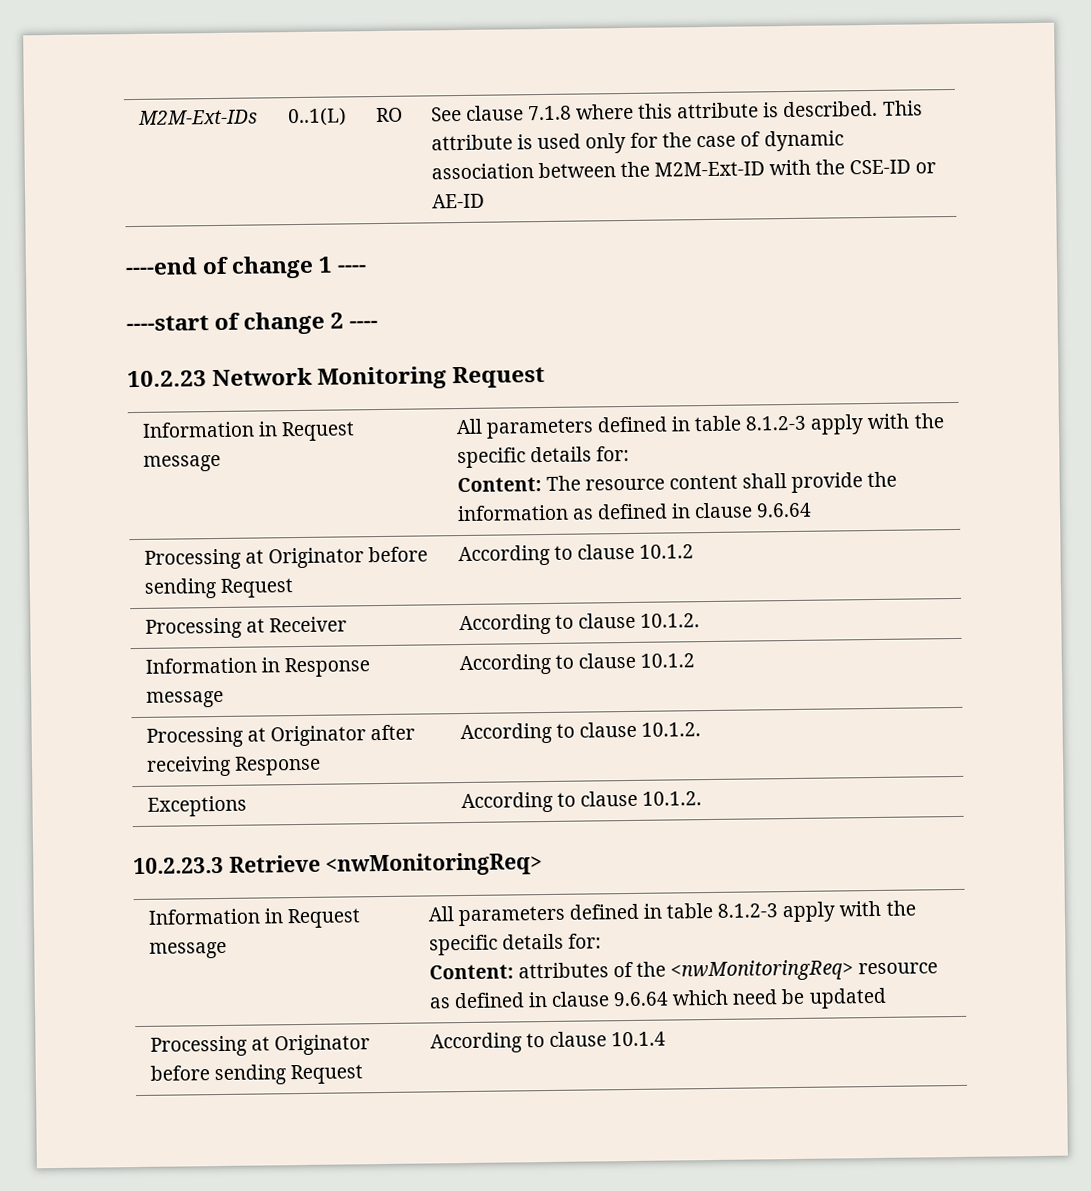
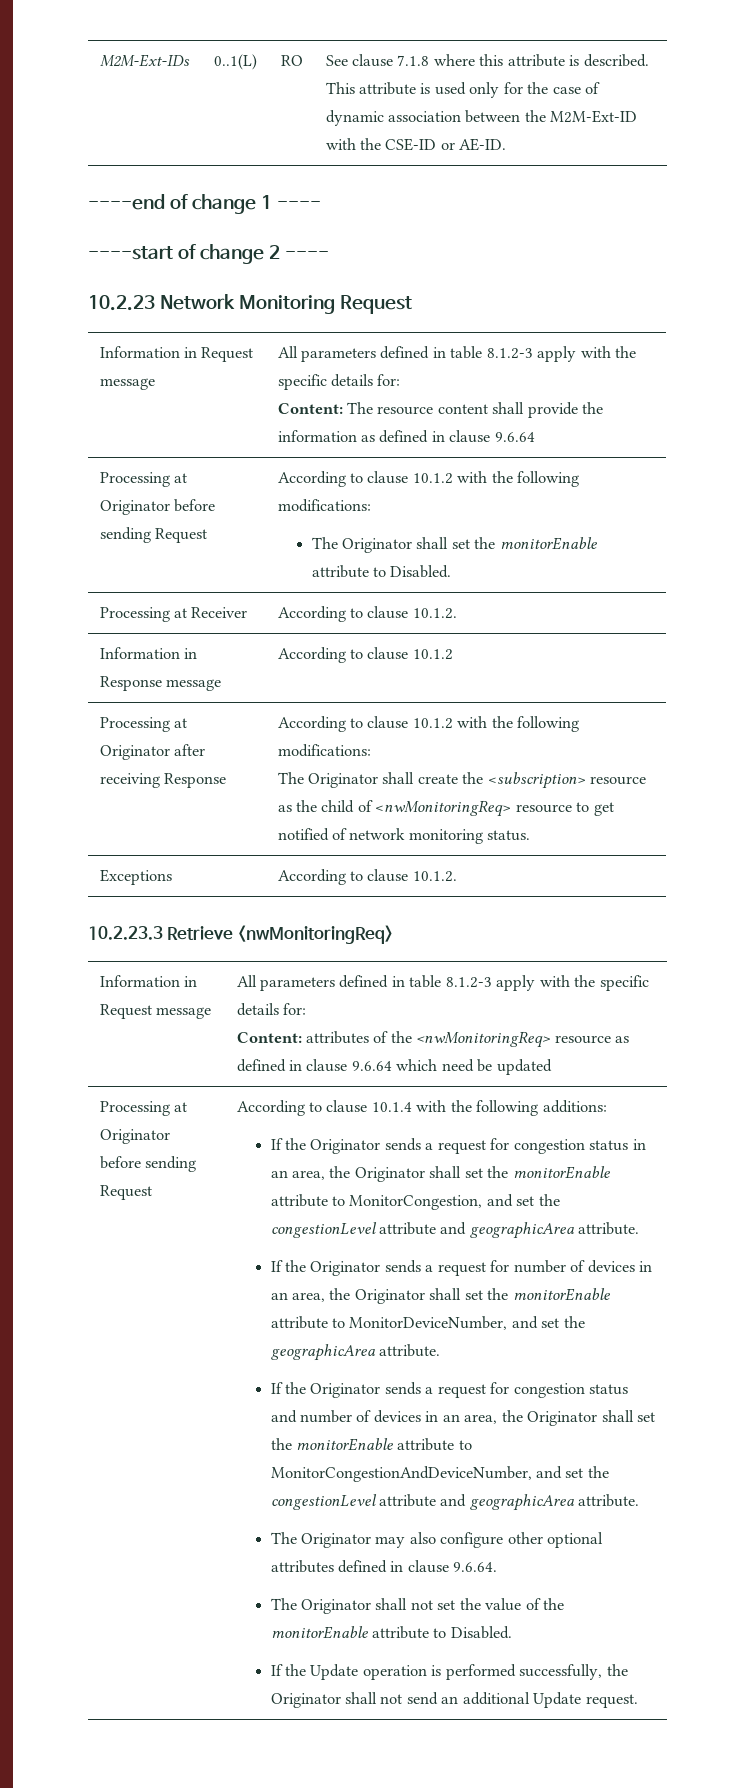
- M2M-Ext-IDs | 0..1(L) | RO | See clause 7.1.8 where this attribute is described. This attribute is used only for the case of dynamic association between the M2M-Ext-ID with the CSE-ID or AE-ID
+ M2M-Ext-IDs | 0..1(L) | RO | See clause 7.1.8 where this attribute is described. This attribute is used only for the case of dynamic association between the M2M-Ext-ID with the CSE-ID or AE-ID.
- Processing at Originator before sending Request | According to clause 10.1.2
+ Processing at Originator before sending Request | According to clause 10.1.2 with the following modifications:
+ The Originator shall set the monitorEnable attribute to Disabled.
- Processing at Originator after receiving Response | According to clause 10.1.2.
+ Processing at Originator after receiving Response | According to clause 10.1.2 with the following modifications:
+ The Originator shall create the <subscription> resource as the child of <nwMonitoringReq> resource to get notified of network monitoring status.
- According to clause 10.1.4
+ According to clause 10.1.4 with the following additions:
+ If the Originator sends a request for congestion status in an area, the Originator shall set the monitorEnable attribute to MonitorCongestion, and set the congestionLevel attribute and geographicArea attribute.
+ If the Originator sends a request for number of devices in an area, the Originator shall set the monitorEnable attribute to MonitorDeviceNumber, and set the geographicArea attribute.
+ If the Originator sends a request for congestion status and number of devices in an area, the Originator shall set the monitorEnable attribute to MonitorCongestionAndDeviceNumber, and set the congestionLevel attribute and geographicArea attribute.
+ The Originator may also configure other optional attributes defined in clause 9.6.64.
+ The Originator shall not set the value of the monitorEnable attribute to Disabled.
+ If the Update operation is performed successfully, the Originator shall not send an additional Update request.

